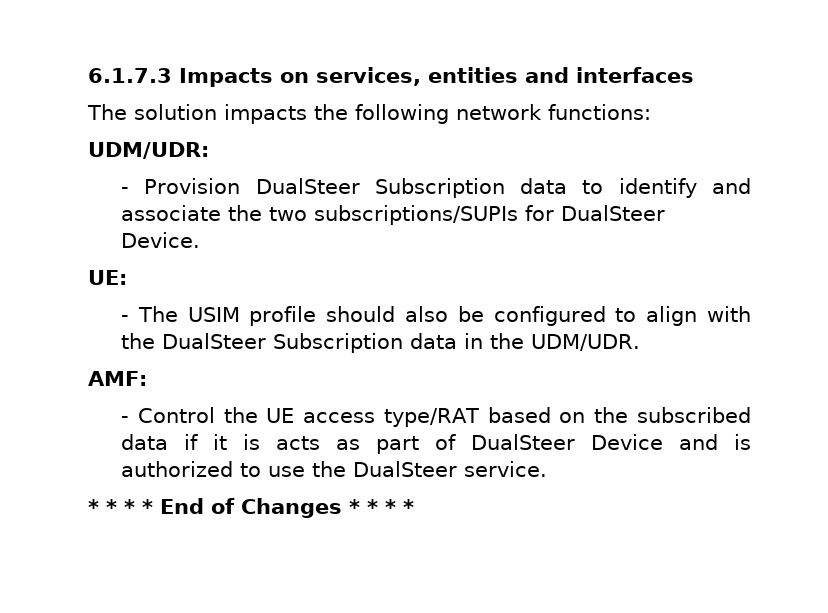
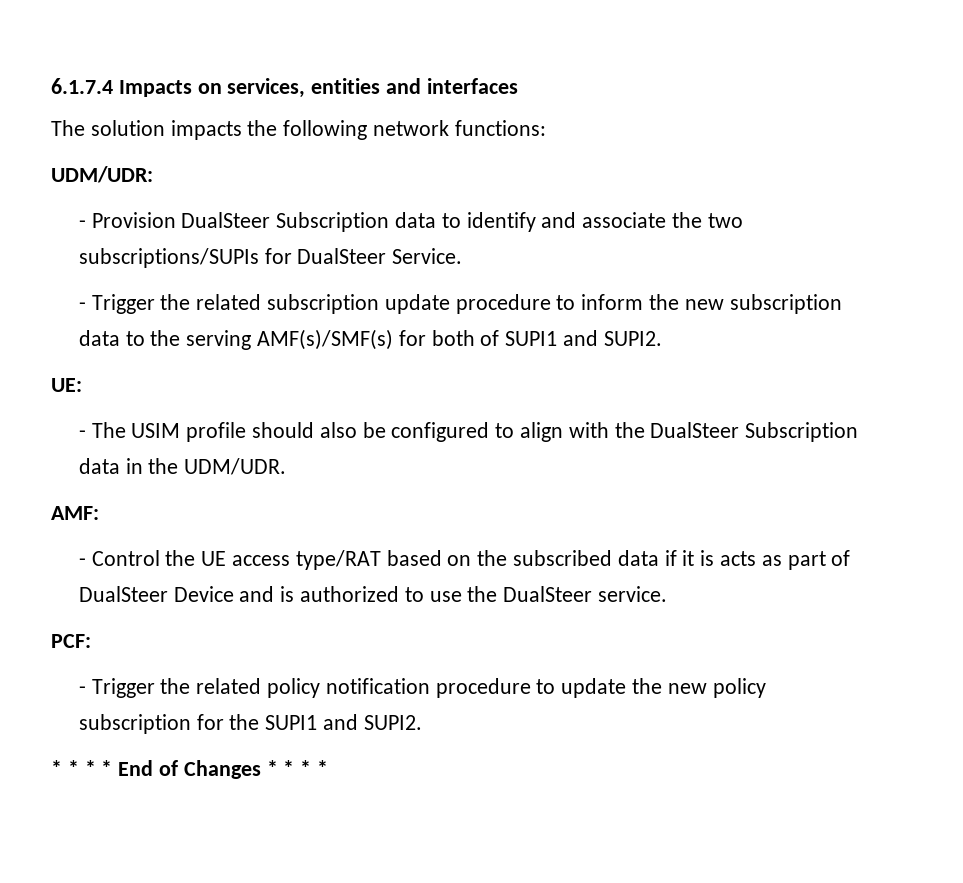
- 6.1.7.3 Impacts on services, entities and interfaces
+ 6.1.7.4 Impacts on services, entities and interfaces
- - Provision DualSteer Subscription data to identify and associate the two subscriptions/SUPIs for DualSteer Device.
+ - Provision DualSteer Subscription data to identify and associate the two subscriptions/SUPIs for DualSteer Service.
+ - Trigger the related subscription update procedure to inform the new subscription data to the serving AMF(s)/SMF(s) for both of SUPI1 and SUPI2.
+ PCF:
+ - Trigger the related policy notification procedure to update the new policy subscription for the SUPI1 and SUPI2.

